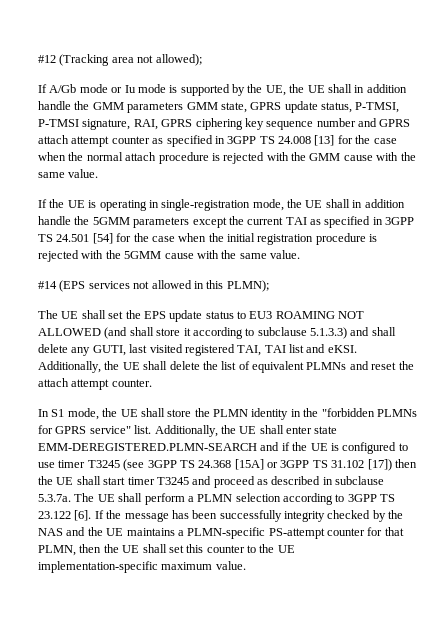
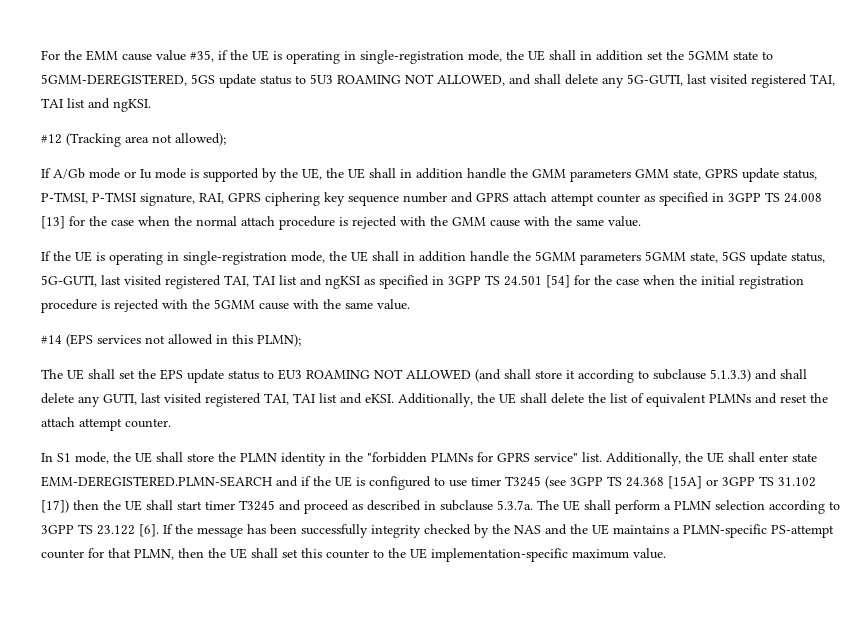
+ For the EMM cause value #35, if the UE is operating in single-registration mode, the UE shall in addition set the 5GMM state to 5GMM-DEREGISTERED, 5GS update status to 5U3 ROAMING NOT ALLOWED, and shall delete any 5G-GUTI, last visited registered TAI, TAI list and ngKSI.
- If the UE is operating in single-registration mode, the UE shall in addition handle the 5GMM parameters except the current TAI as specified in 3GPP TS 24.501 [54] for the case when the initial registration procedure is rejected with the 5GMM cause with the same value.
+ If the UE is operating in single-registration mode, the UE shall in addition handle the 5GMM parameters 5GMM state, 5GS update status, 5G-GUTI, last visited registered TAI, TAI list and ngKSI as specified in 3GPP TS 24.501 [54] for the case when the initial registration procedure is rejected with the 5GMM cause with the same value.

